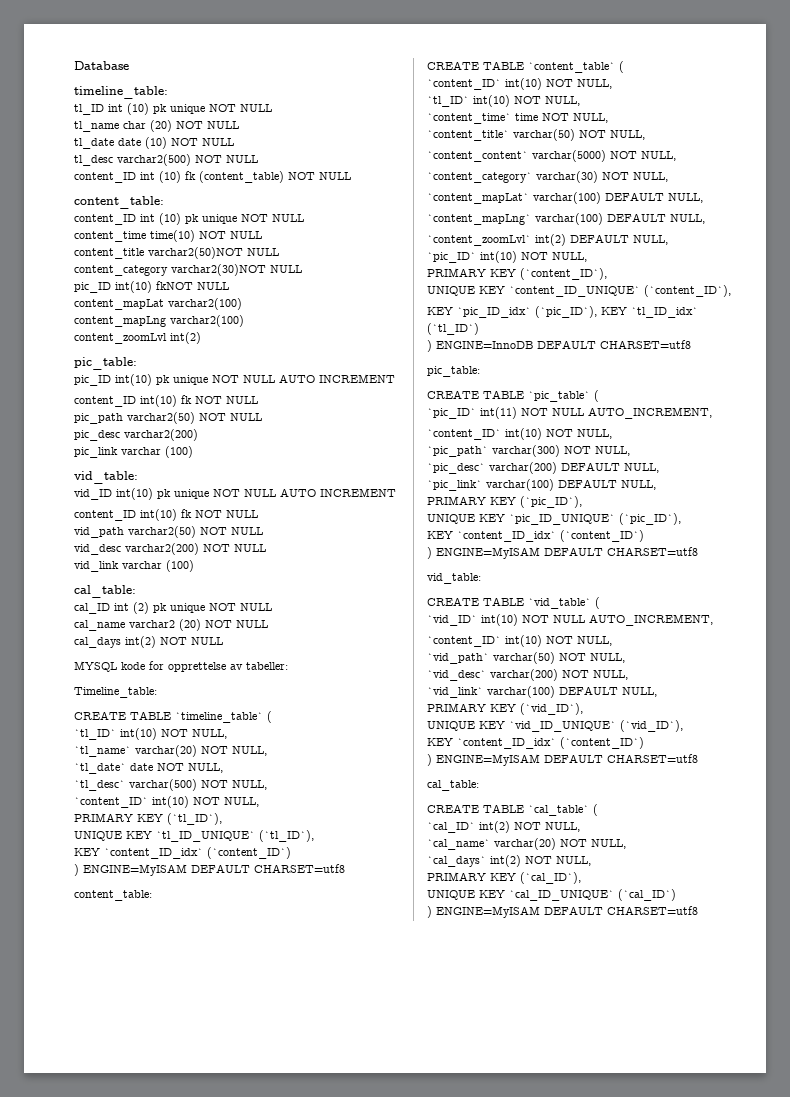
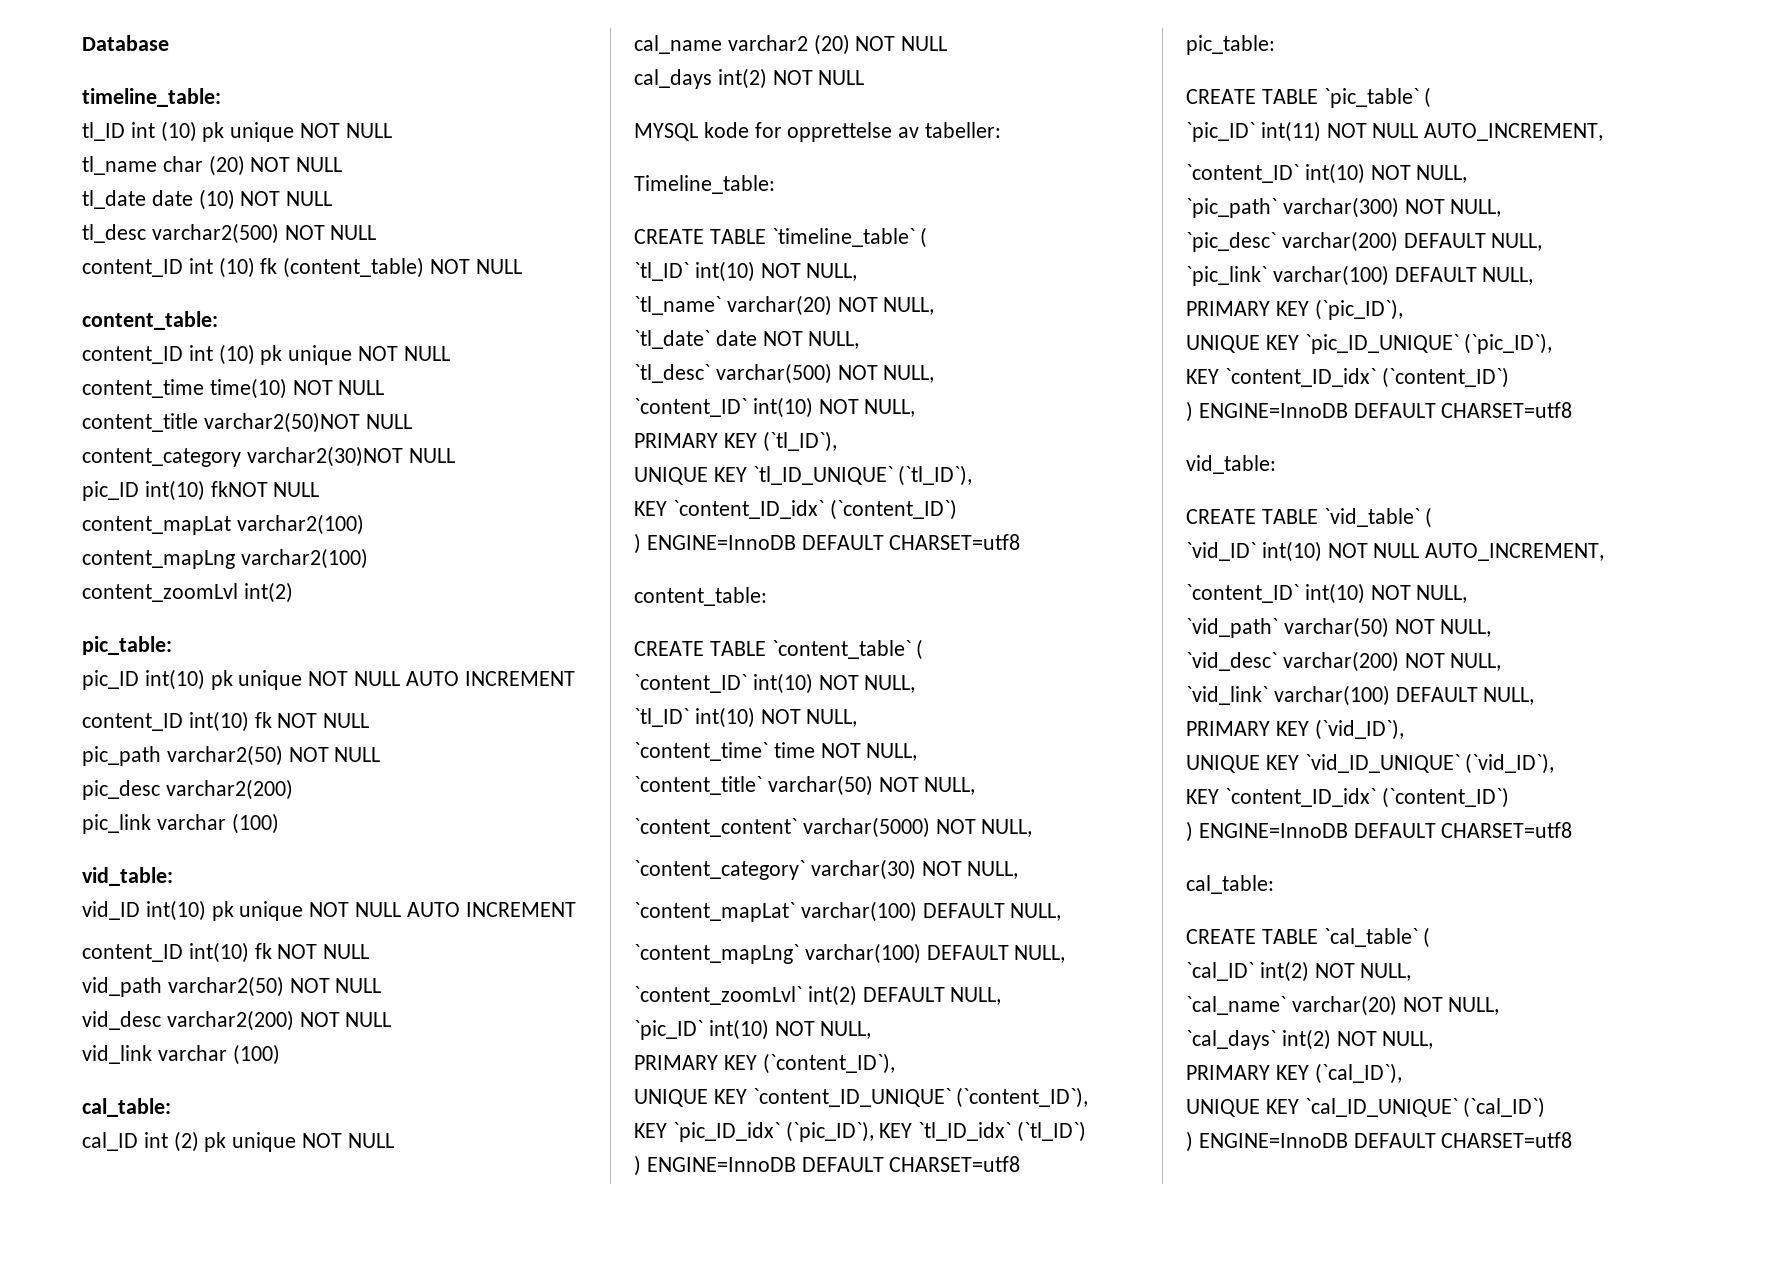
  UNIQUE KEY `tl_ID_UNIQUE` (`tl_ID`),
  KEY `content_ID_idx` (`content_ID`)
- ) ENGINE=MyISAM DEFAULT CHARSET=utf8
+ ) ENGINE=InnoDB DEFAULT CHARSET=utf8
  UNIQUE KEY `pic_ID_UNIQUE` (`pic_ID`),
  KEY `content_ID_idx` (`content_ID`)
- ) ENGINE=MyISAM DEFAULT CHARSET=utf8
+ ) ENGINE=InnoDB DEFAULT CHARSET=utf8
  UNIQUE KEY `vid_ID_UNIQUE` (`vid_ID`),
  KEY `content_ID_idx` (`content_ID`)
- ) ENGINE=MyISAM DEFAULT CHARSET=utf8
+ ) ENGINE=InnoDB DEFAULT CHARSET=utf8
  UNIQUE KEY `cal_ID_UNIQUE` (`cal_ID`)
- ) ENGINE=MyISAM DEFAULT CHARSET=utf8
+ ) ENGINE=InnoDB DEFAULT CHARSET=utf8

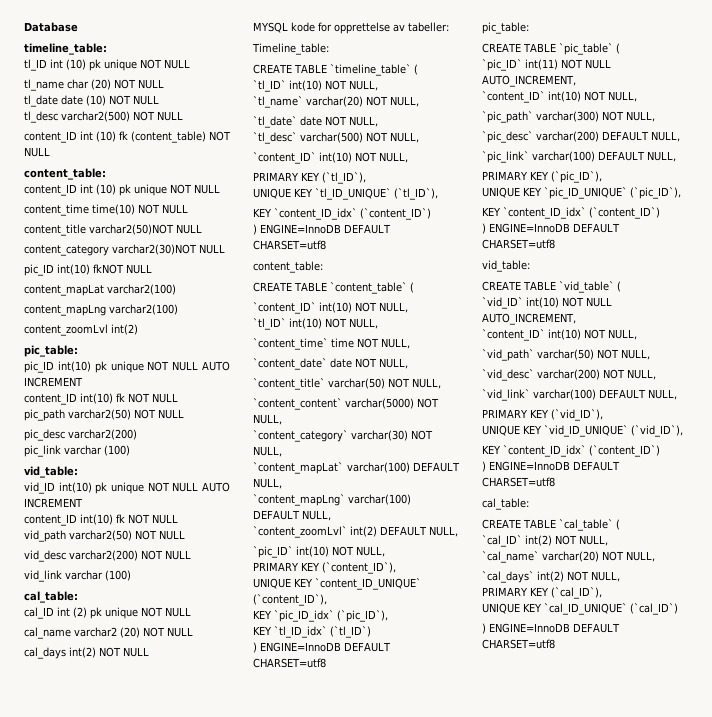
+ `content_date` date NOT NULL,
- KEY `pic_ID_idx` (`pic_ID`), KEY `tl_ID_idx` (`tl_ID`)
+ KEY `pic_ID_idx` (`pic_ID`),
+ KEY `tl_ID_idx` (`tl_ID`)

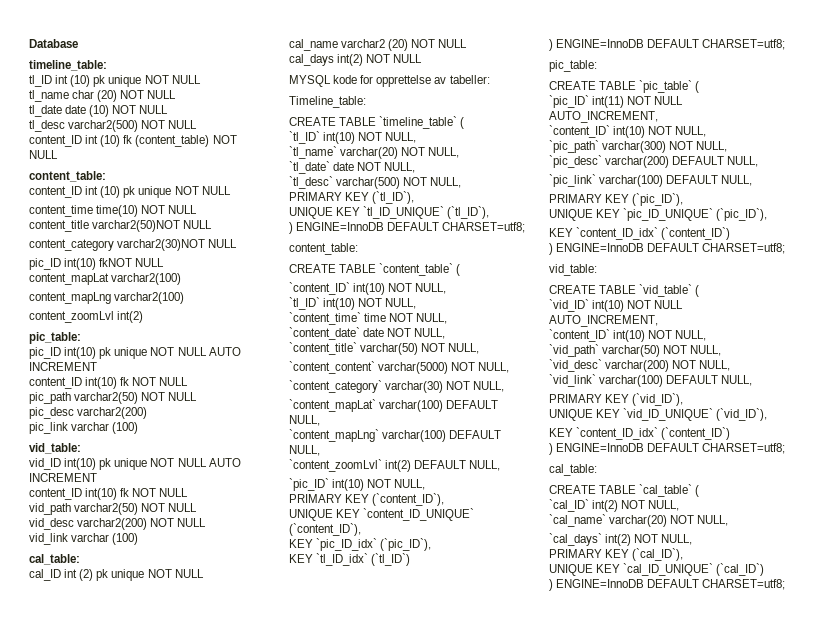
  `tl_desc` varchar(500) NOT NULL,
- `content_ID` int(10) NOT NULL,
  UNIQUE KEY `tl_ID_UNIQUE` (`tl_ID`),
- KEY `content_ID_idx` (`content_ID`)
- ) ENGINE=InnoDB DEFAULT CHARSET=utf8
+ ) ENGINE=InnoDB DEFAULT CHARSET=utf8;
  KEY `tl_ID_idx` (`tl_ID`)
- ) ENGINE=InnoDB DEFAULT CHARSET=utf8
+ ) ENGINE=InnoDB DEFAULT CHARSET=utf8;
  UNIQUE KEY `pic_ID_UNIQUE` (`pic_ID`),
  KEY `content_ID_idx` (`content_ID`)
- ) ENGINE=InnoDB DEFAULT CHARSET=utf8
+ ) ENGINE=InnoDB DEFAULT CHARSET=utf8;
  UNIQUE KEY `vid_ID_UNIQUE` (`vid_ID`),
  KEY `content_ID_idx` (`content_ID`)
- ) ENGINE=InnoDB DEFAULT CHARSET=utf8
+ ) ENGINE=InnoDB DEFAULT CHARSET=utf8;
  UNIQUE KEY `cal_ID_UNIQUE` (`cal_ID`)
- ) ENGINE=InnoDB DEFAULT CHARSET=utf8
+ ) ENGINE=InnoDB DEFAULT CHARSET=utf8;

